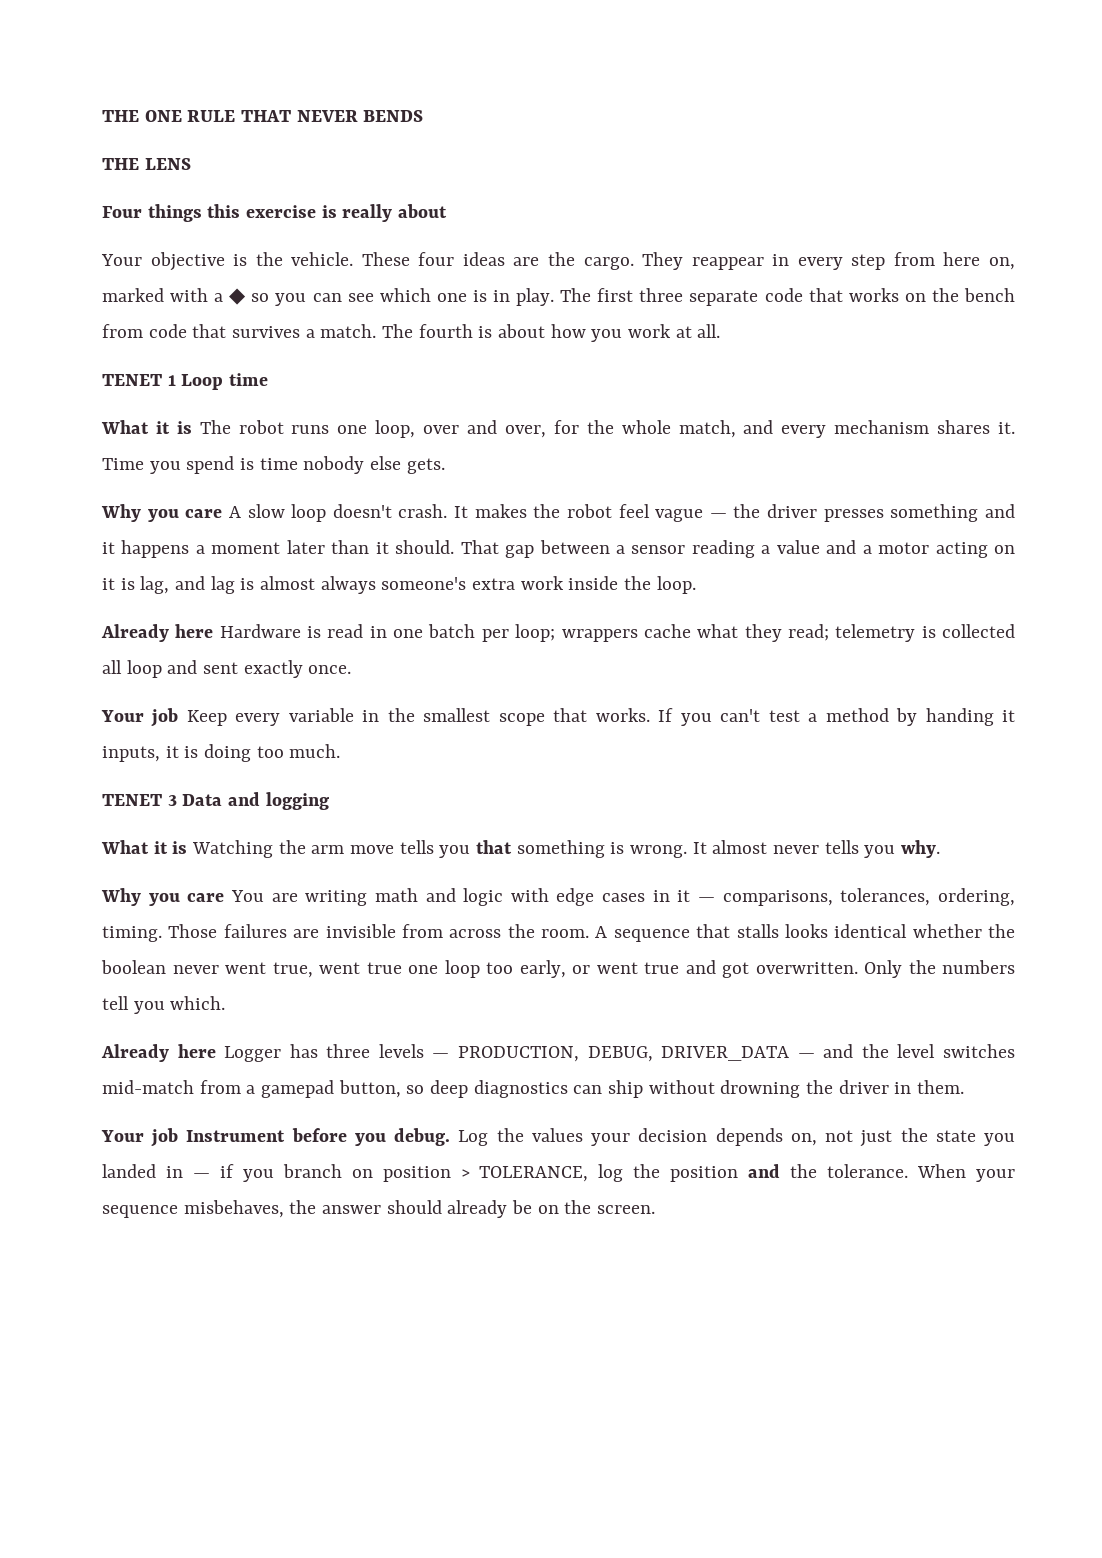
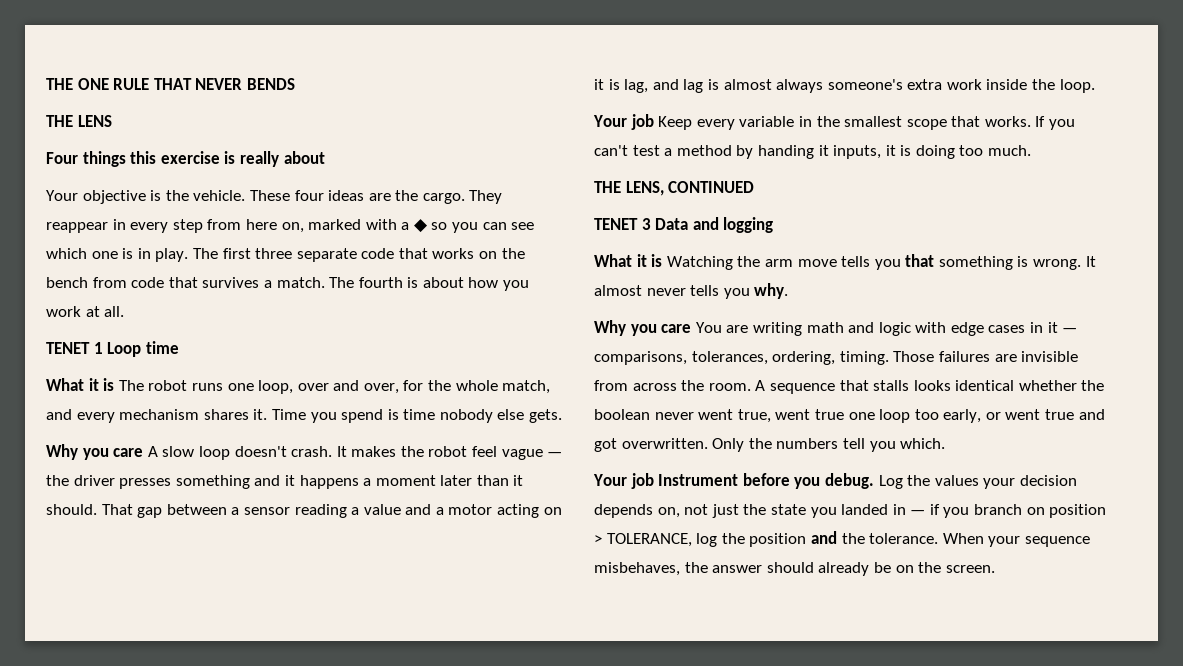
- Already here Hardware is read in one batch per loop; wrappers cache what they read; telemetry is collected all loop and sent exactly once.
+ THE LENS, CONTINUED
- Already here Logger has three levels — PRODUCTION, DEBUG, DRIVER_DATA — and the level switches mid-match from a gamepad button, so deep diagnostics can ship without drowning the driver in them.

